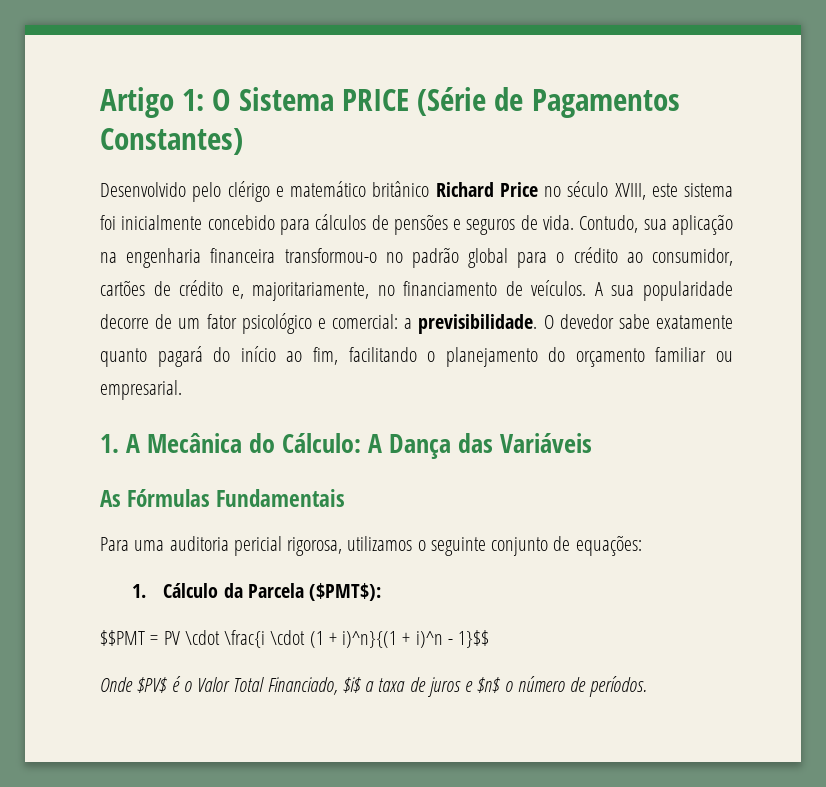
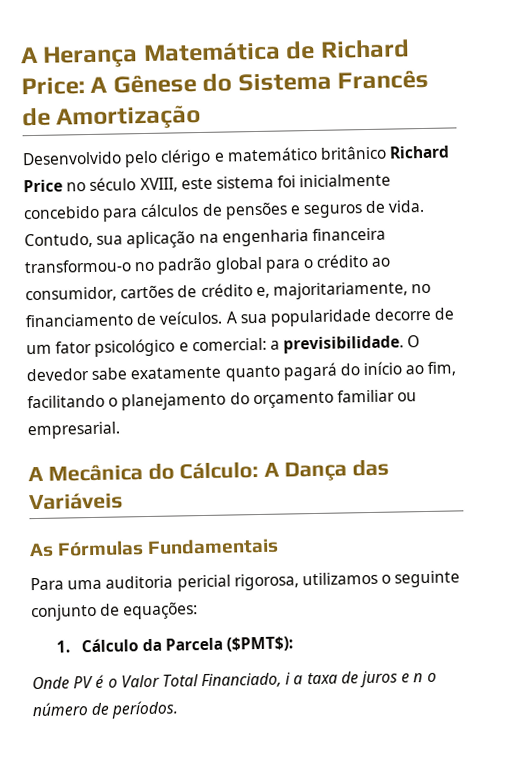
- Artigo 1: O Sistema PRICE (Série de Pagamentos Constantes)
+ A Herança Matemática de Richard Price: A Gênese do Sistema Francês de Amortização
- 1. A Mecânica do Cálculo: A Dança das Variáveis
+ A Mecânica do Cálculo: A Dança das Variáveis
- $$PMT = PV \cdot \frac{i \cdot (1 + i)^n}{(1 + i)^n - 1}$$
- Onde $PV$ é o Valor Total Financiado, $i$ a taxa de juros e $n$ o número de períodos.
+ Onde PV é o Valor Total Financiado, i a taxa de juros e n o número de períodos.

